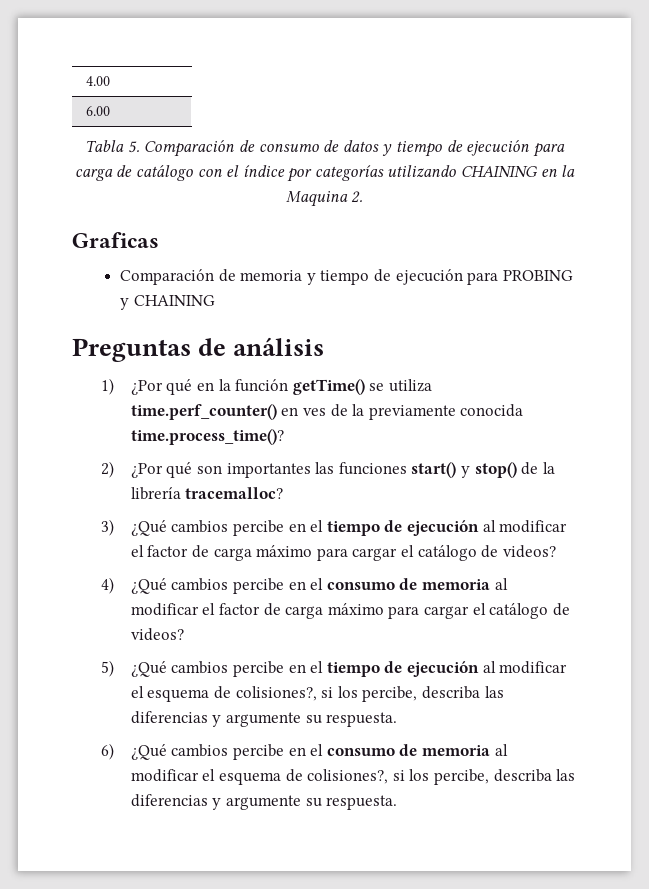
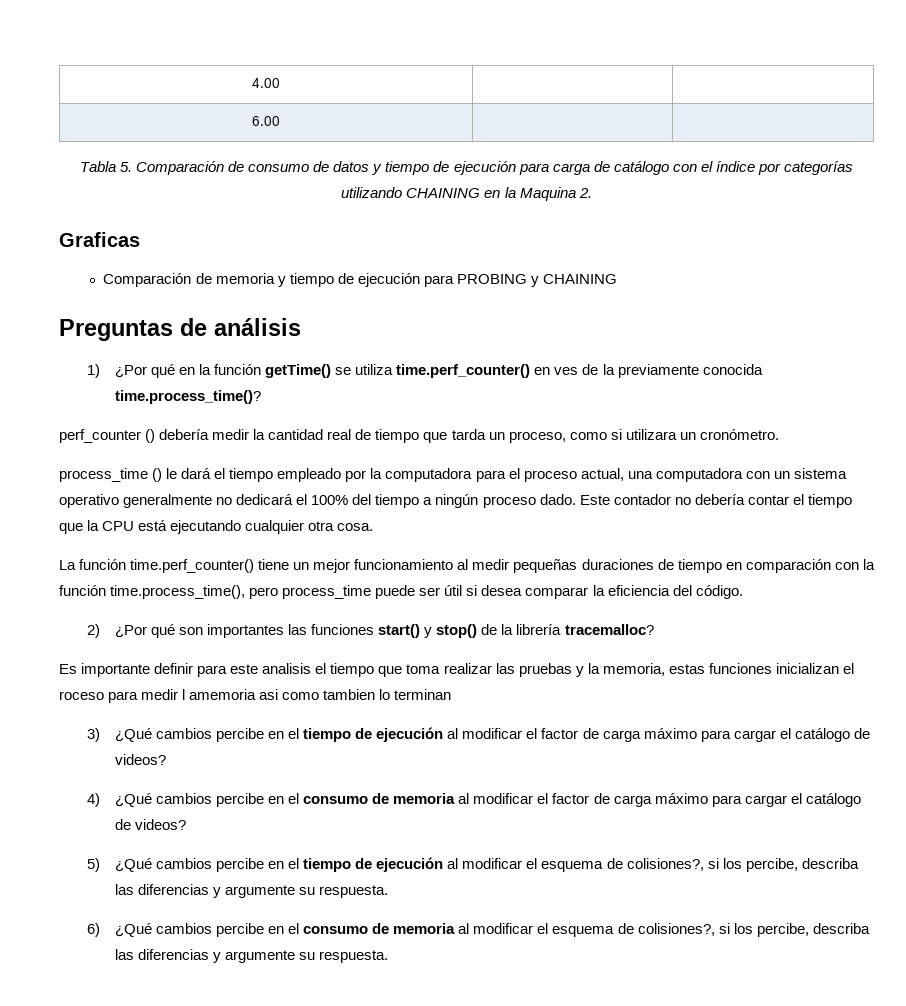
+ perf_counter () debería medir la cantidad real de tiempo que tarda un proceso, como si utilizara un cronómetro.
+ process_time () le dará el tiempo empleado por la computadora para el proceso actual, una computadora con un sistema operativo generalmente no dedicará el 100% del tiempo a ningún proceso dado. Este contador no debería contar el tiempo que la CPU está ejecutando cualquier otra cosa.
+ La función time.perf_counter() tiene un mejor funcionamiento al medir pequeñas duraciones de tiempo en comparación con la función time.process_time(), pero process_time puede ser útil si desea comparar la eficiencia del código.
+ Es importante definir para este analisis el tiempo que toma realizar las pruebas y la memoria, estas funciones inicializan el roceso para medir l amemoria asi como tambien lo terminan

